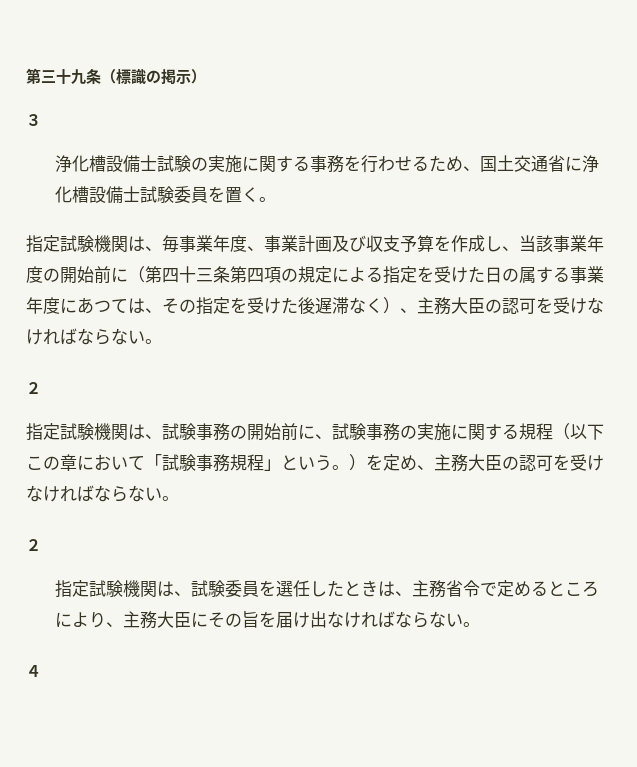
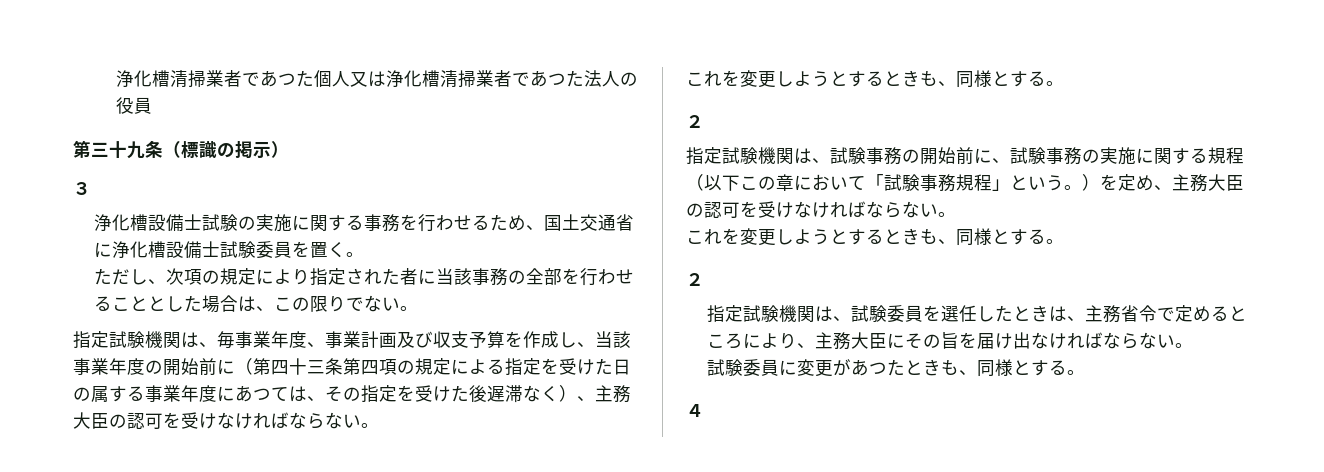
+ 浄化槽清掃業者であつた個人又は浄化槽清掃業者であつた法人の役員
+ ただし、次項の規定により指定された者に当該事務の全部を行わせることとした場合は、この限りでない。
  指定試験機関は、毎事業年度、事業計画及び収支予算を作成し、当該事業年度の開始前に（第四十三条第四項の規定による指定を受けた日の属する事業年度にあつては、その指定を受けた後遅滞なく）、主務大臣の認可を受けなければならない。
+ これを変更しようとするときも、同様とする。
  指定試験機関は、試験事務の開始前に、試験事務の実施に関する規程（以下この章において「試験事務規程」という。）を定め、主務大臣の認可を受けなければならない。
+ これを変更しようとするときも、同様とする。
+ 試験委員に変更があつたときも、同様とする。

